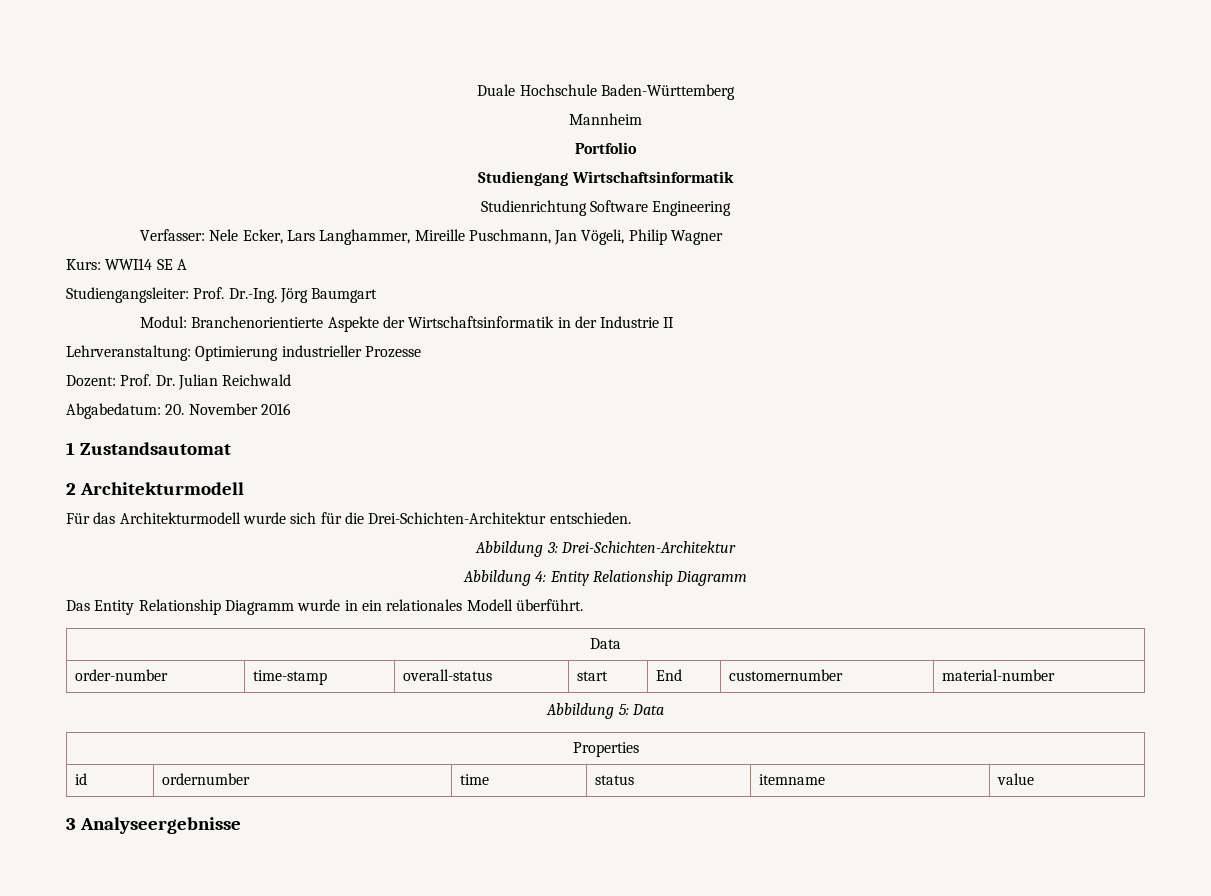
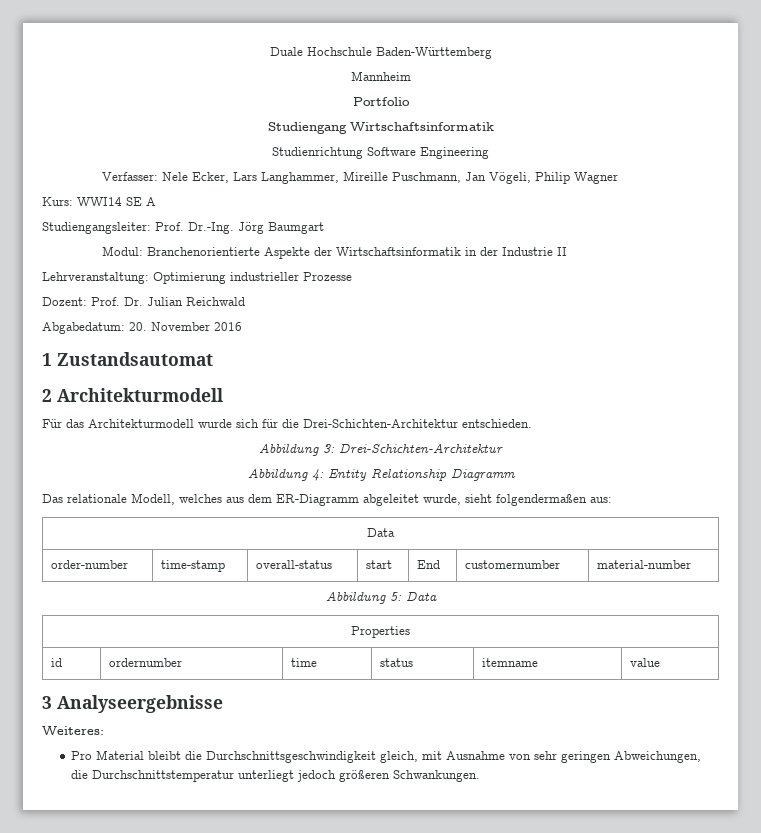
- Das Entity Relationship Diagramm wurde in ein relationales Modell überführt.
+ Das relationale Modell, welches aus dem ER-Diagramm abgeleitet wurde, sieht folgendermaßen aus:
+ Weiteres:
+ Pro Material bleibt die Durchschnittsgeschwindigkeit gleich, mit Ausnahme von sehr geringen Abweichungen, die Durchschnittstemperatur unterliegt jedoch größeren Schwankungen.

